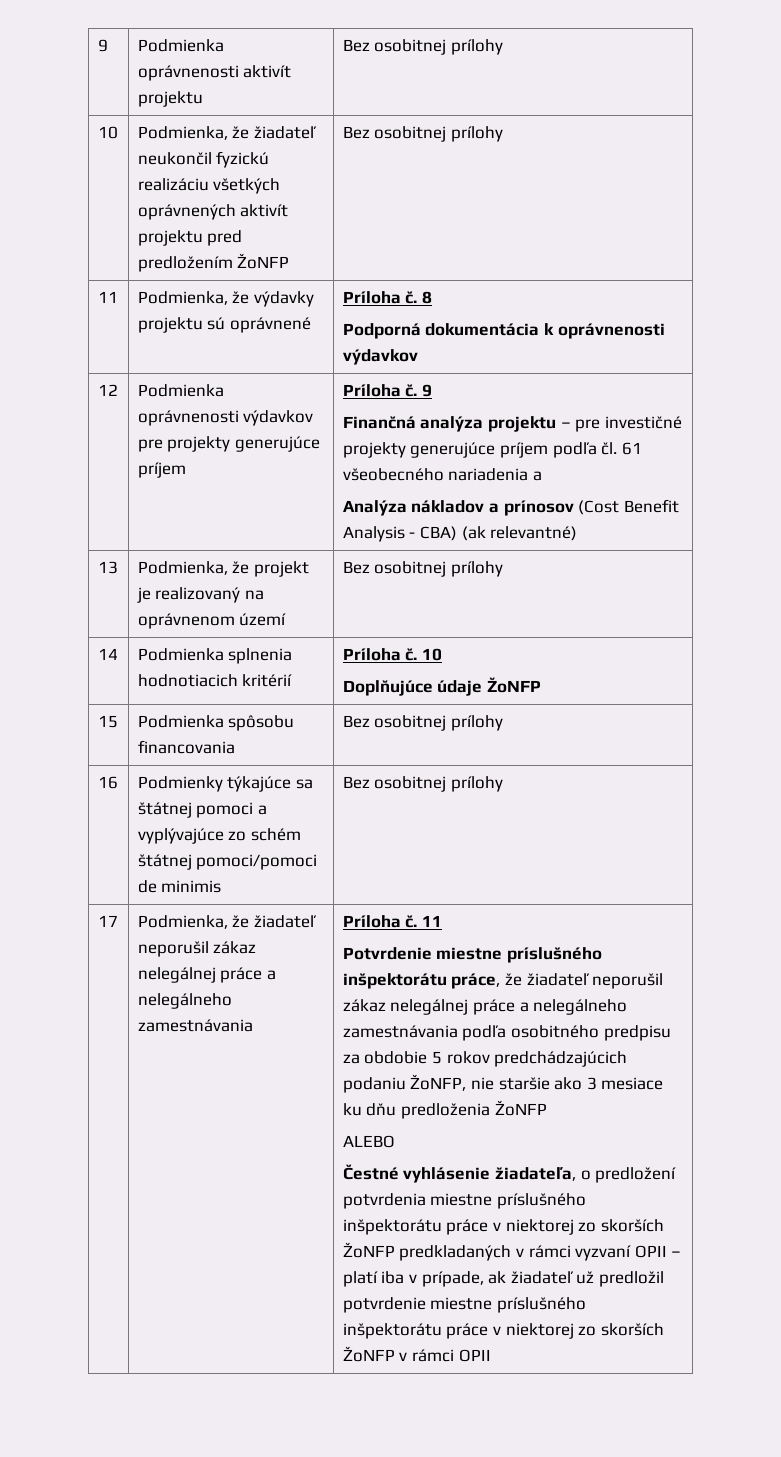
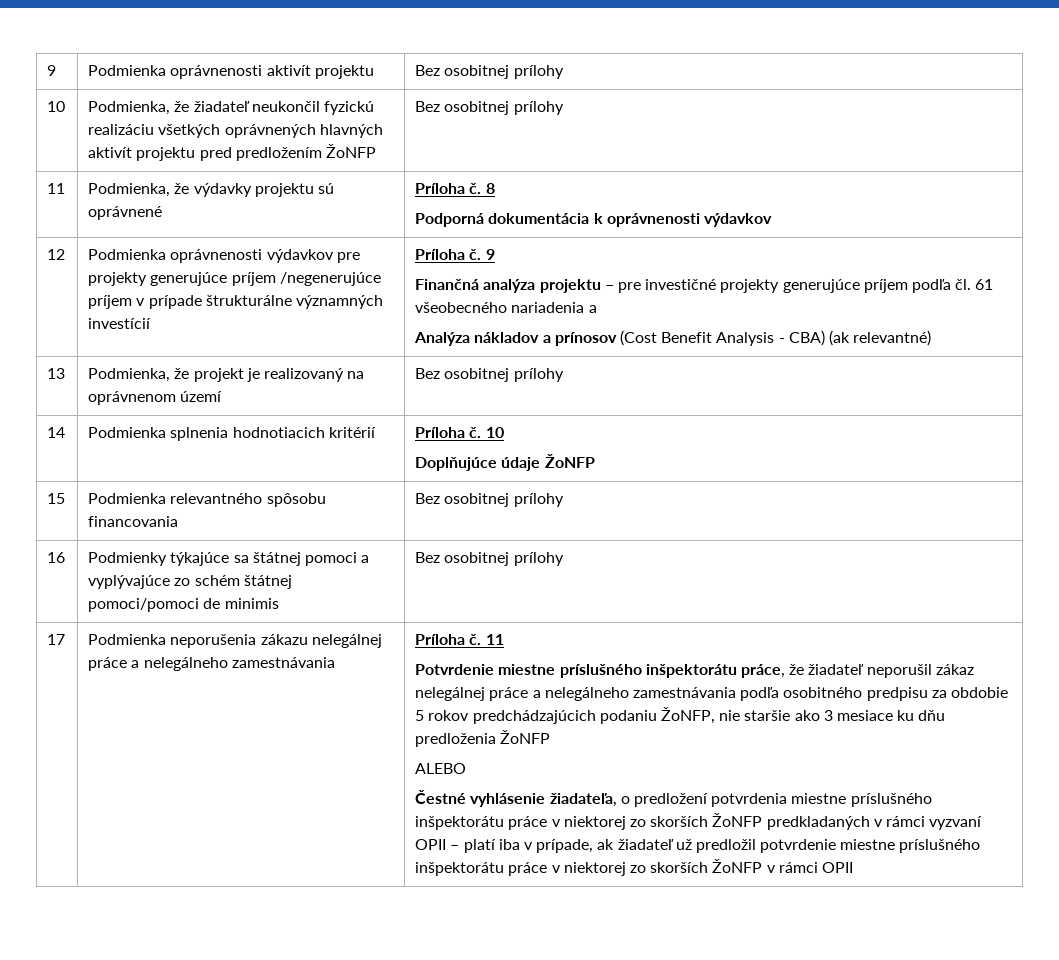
- 10 | Podmienka, že žiadateľ neukončil fyzickú realizáciu všetkých oprávnených aktivít projektu pred predložením ŽoNFP | Bez osobitnej prílohy
+ 10 | Podmienka, že žiadateľ neukončil fyzickú realizáciu všetkých oprávnených hlavných aktivít projektu pred predložením ŽoNFP | Bez osobitnej prílohy
- Podmienka oprávnenosti výdavkov pre projekty generujúce príjem
+ Podmienka oprávnenosti výdavkov pre projekty generujúce príjem /negenerujúce príjem v prípade štrukturálne významných investícií
- 15 | Podmienka spôsobu financovania | Bez osobitnej prílohy
+ 15 | Podmienka relevantného spôsobu financovania | Bez osobitnej prílohy
- Podmienka, že žiadateľ neporušil zákaz nelegálnej práce a nelegálneho zamestnávania
+ Podmienka neporušenia zákazu nelegálnej práce a nelegálneho zamestnávania

